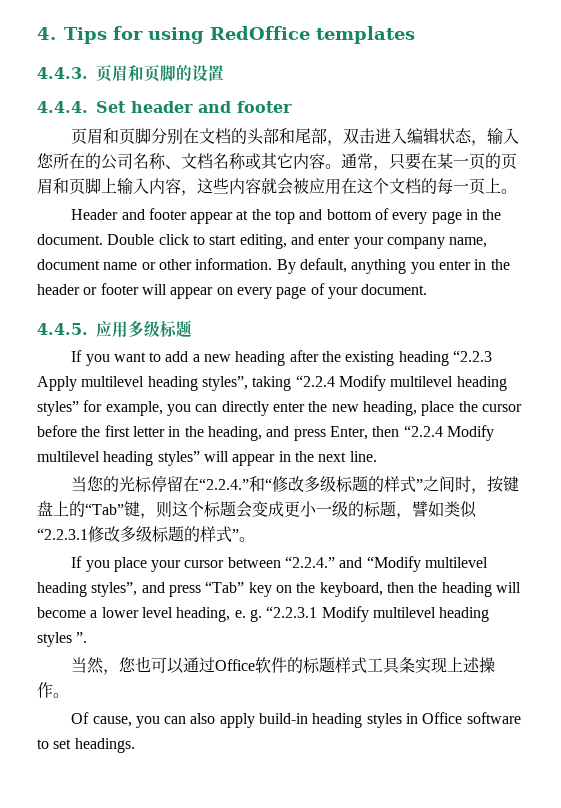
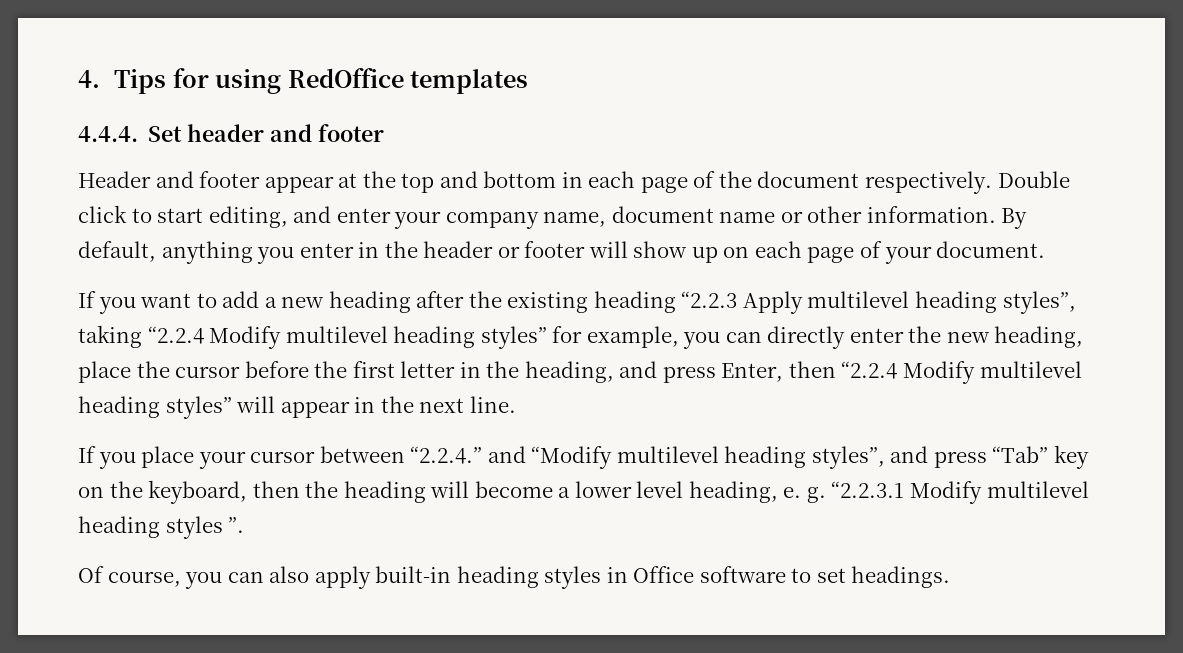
- 4.4.3.页眉和页脚的设置
  4.4.4. Set header and footer
- 页眉和页脚分别在文档的头部和尾部，双击进入编辑状态，输入您所在的公司名称、文档名称或其它内容。通常，只要在某一页的页眉和页脚上输入内容，这些内容就会被应用在这个文档的每一页上。
- Header and footer appear at the top and bottom of every page in the document.
+ Header and footer appear at the top and bottom in each page of the document respectively.
- By default, anything you enter in the header or footer will appear on every page of your document.
+ By default, anything you enter in the header or footer will show up on each page of your document.
- 4.4.5.应用多级标题
- 当您的光标停留在“2.2.4.”和“修改多级标题的样式”之间时，按键盘上的“Tab”键，则这个标题会变成更小一级的标题，譬如类似“2.2.3.1修改多级标题的样式”。
- 当然，您也可以通过Office软件的标题样式工具条实现上述操作。
- Of cause, you can also apply build-in heading styles in Office software to set headings.
+ Of course, you can also apply built-in heading styles in Office software to set headings.

